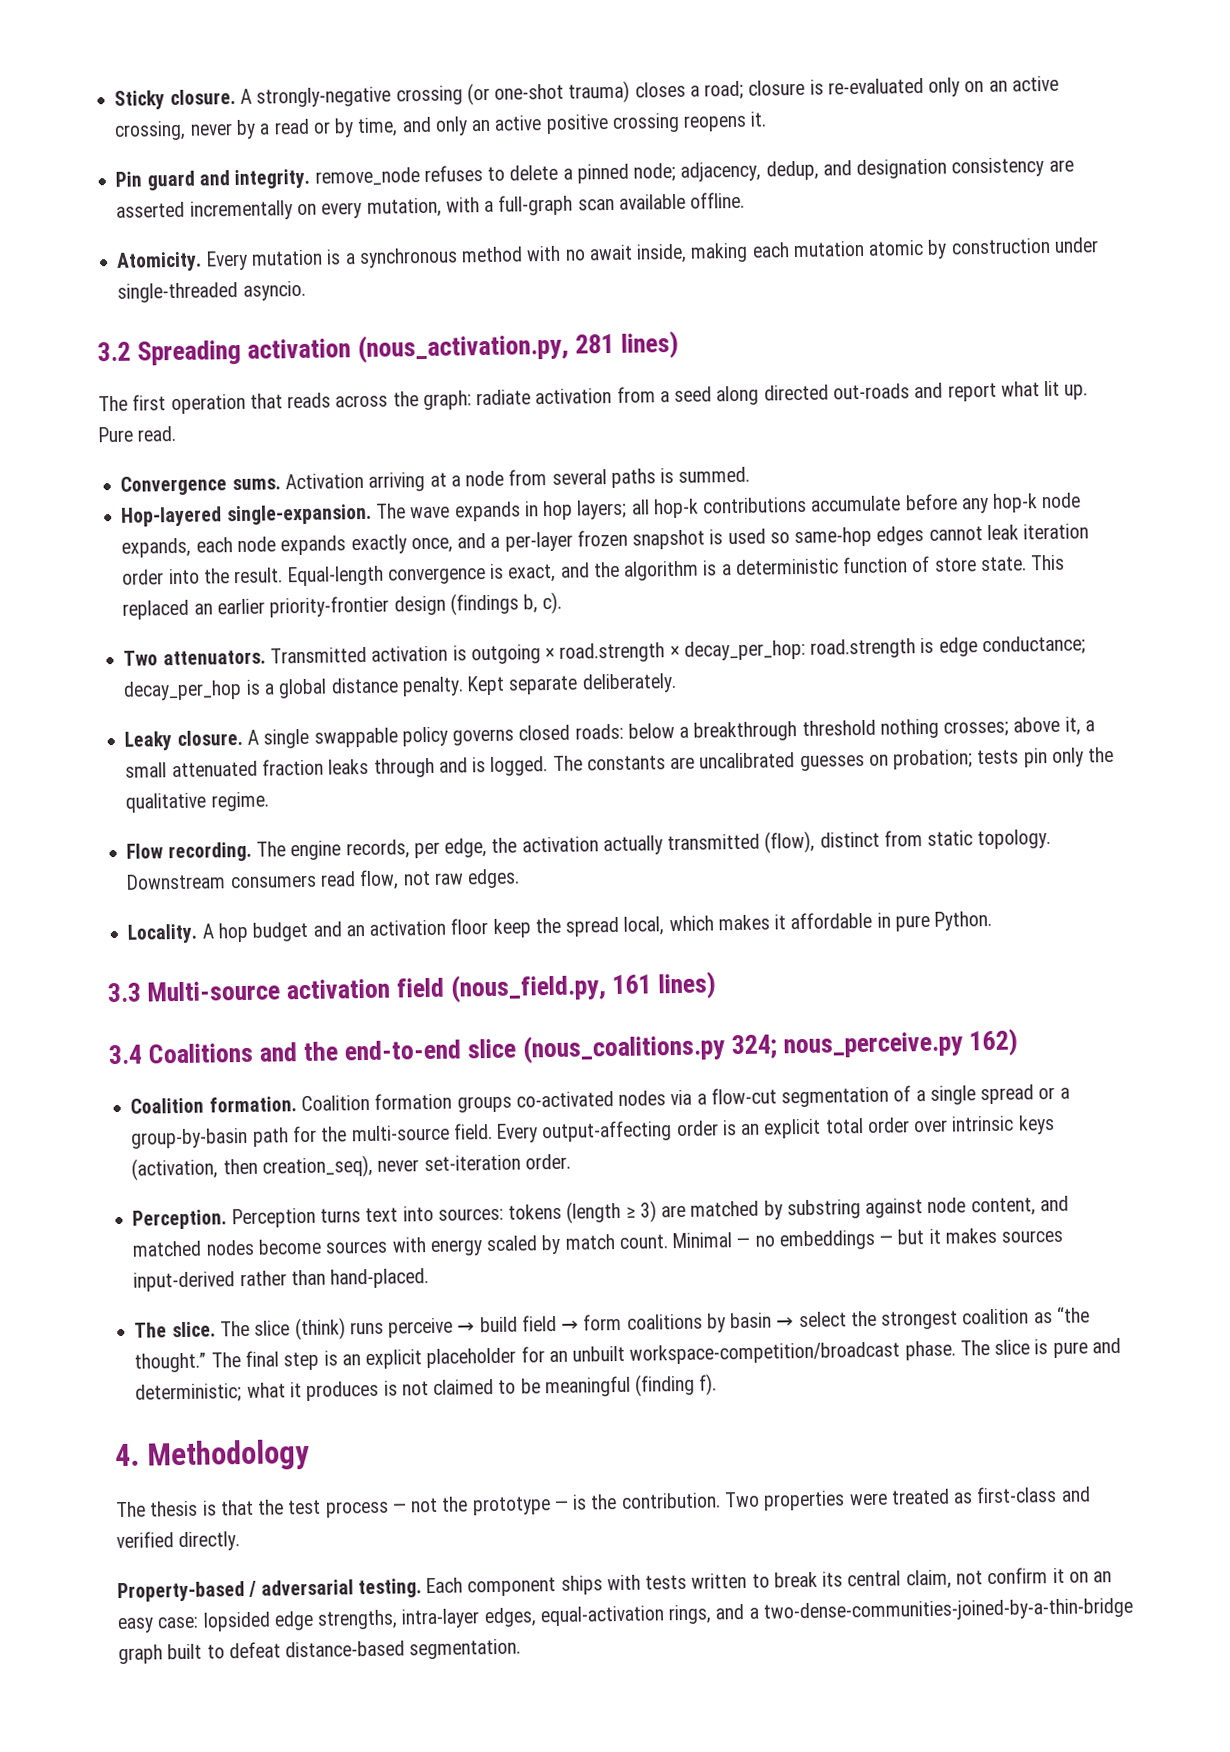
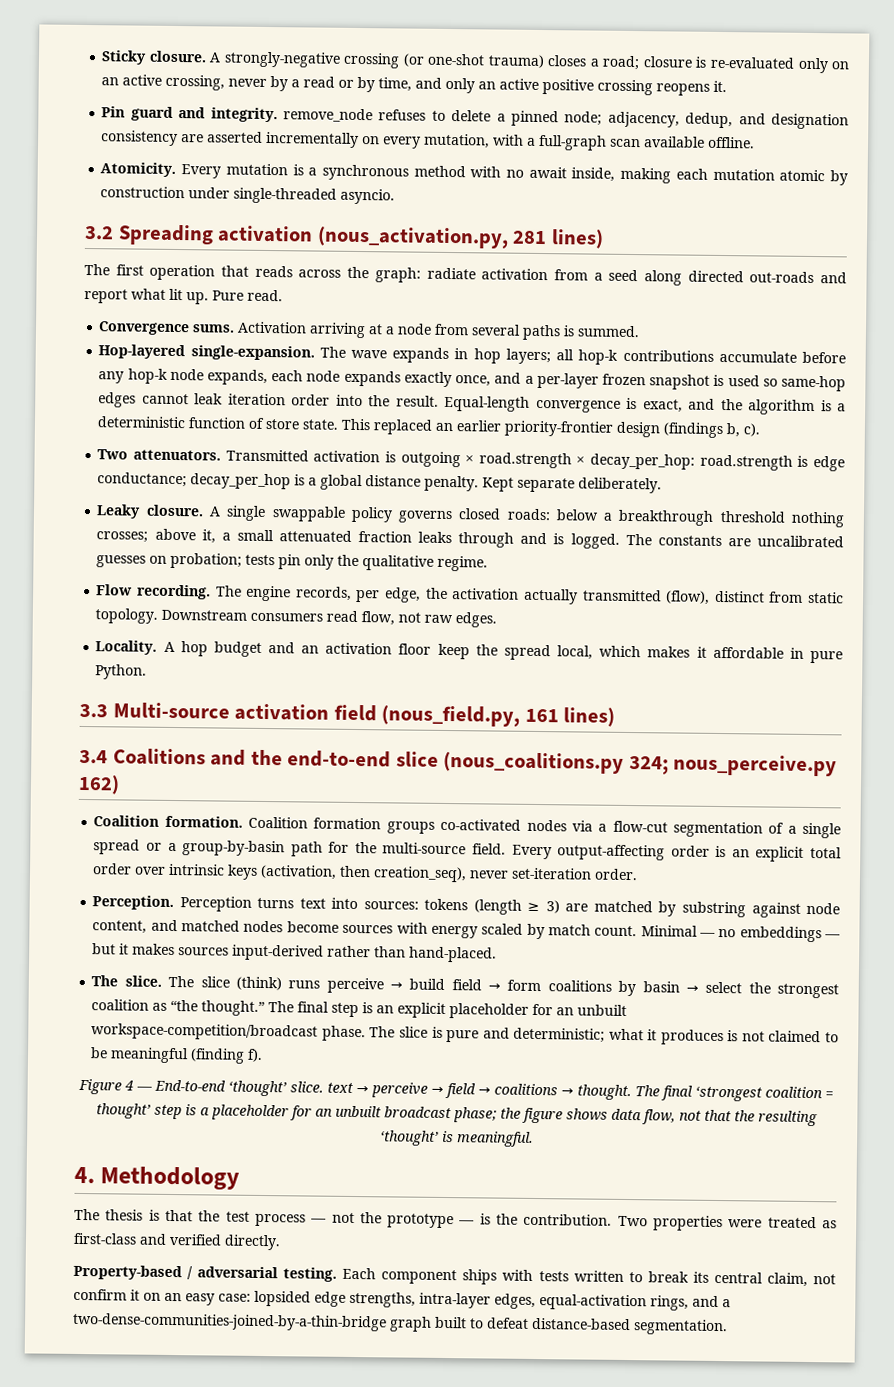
+ Figure 4 — End-to-end ‘thought’ slice. text → perceive → field → coalitions → thought. The final ‘strongest coalition = thought’ step is a placeholder for an unbuilt broadcast phase; the figure shows data flow, not that the resulting ‘thought’ is meaningful.

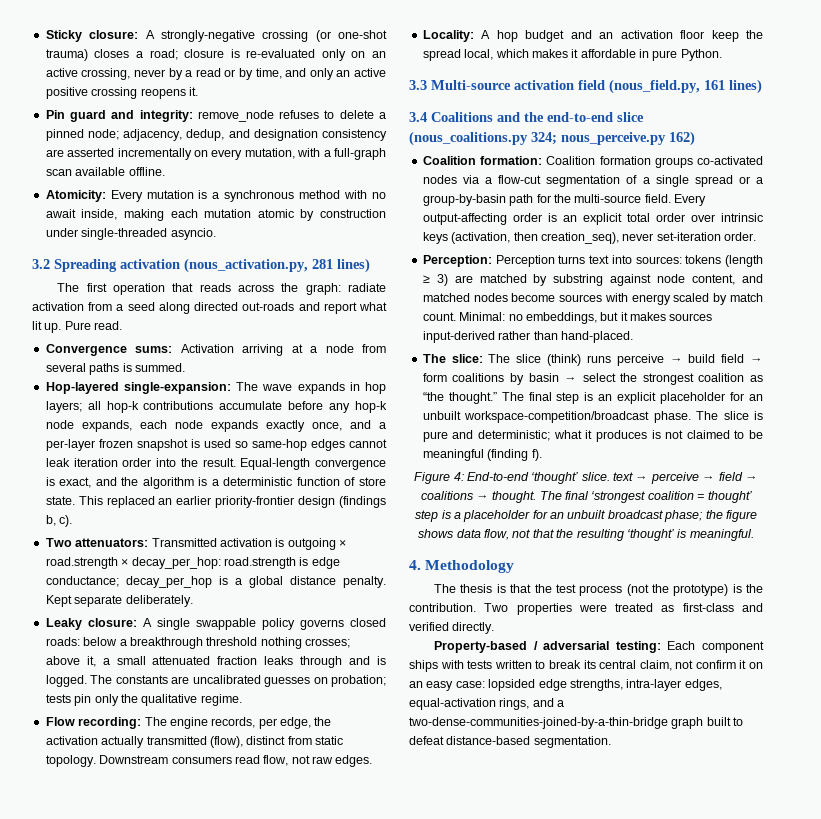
- Sticky closure. A strongly-negative crossing (or one-shot trauma) closes a road; closure is re-evaluated only on an active crossing, never by a read or by time, and only an active positive crossing reopens it.
+ Sticky closure: A strongly-negative crossing (or one-shot trauma) closes a road; closure is re-evaluated only on an active crossing, never by a read or by time, and only an active positive crossing reopens it.
- Pin guard and integrity. remove_node refuses to delete a pinned node; adjacency, dedup, and designation consistency are asserted incrementally on every mutation, with a full-graph scan available offline.
+ Pin guard and integrity: remove_node refuses to delete a pinned node; adjacency, dedup, and designation consistency are asserted incrementally on every mutation, with a full-graph scan available offline.
- Atomicity. Every mutation is a synchronous method with no await inside, making each mutation atomic by construction under single-threaded asyncio.
+ Atomicity: Every mutation is a synchronous method with no await inside, making each mutation atomic by construction under single-threaded asyncio.
- Convergence sums. Activation arriving at a node from several paths is summed.
+ Convergence sums: Activation arriving at a node from several paths is summed.
- Hop-layered single-expansion. The wave expands in hop layers; all hop-k contributions accumulate before any hop-k node expands, each node expands exactly once, and a per-layer frozen snapshot is used so same-hop edges cannot leak iteration order into the result.
+ Hop-layered single-expansion: The wave expands in hop layers; all hop-k contributions accumulate before any hop-k node expands, each node expands exactly once, and a per-layer frozen snapshot is used so same-hop edges cannot leak iteration order into the result.
- Two attenuators. Transmitted activation is outgoing × road.strength × decay_per_hop: road.strength is edge conductance; decay_per_hop is a global distance penalty.
+ Two attenuators: Transmitted activation is outgoing × road.strength × decay_per_hop: road.strength is edge conductance; decay_per_hop is a global distance penalty.
- Leaky closure. A single swappable policy governs closed roads: below a breakthrough threshold nothing crosses; above it, a small attenuated fraction leaks through and is logged.
+ Leaky closure: A single swappable policy governs closed roads: below a breakthrough threshold nothing crosses; above it, a small attenuated fraction leaks through and is logged.
- Flow recording. The engine records, per edge, the activation actually transmitted (flow), distinct from static topology.
+ Flow recording: The engine records, per edge, the activation actually transmitted (flow), distinct from static topology.
- Locality. A hop budget and an activation floor keep the spread local, which makes it affordable in pure Python.
+ Locality: A hop budget and an activation floor keep the spread local, which makes it affordable in pure Python.
- Coalition formation. Coalition formation groups co-activated nodes via a flow-cut segmentation of a single spread or a group-by-basin path for the multi-source field.
+ Coalition formation: Coalition formation groups co-activated nodes via a flow-cut segmentation of a single spread or a group-by-basin path for the multi-source field.
- Perception. Perception turns text into sources: tokens (length ≥ 3) are matched by substring against node content, and matched nodes become sources with energy scaled by match count.
+ Perception: Perception turns text into sources: tokens (length ≥ 3) are matched by substring against node content, and matched nodes become sources with energy scaled by match count.
- Minimal — no embeddings — but it makes sources input-derived rather than hand-placed.
+ Minimal: no embeddings, but it makes sources input-derived rather than hand-placed.
- The slice. The slice (think) runs perceive → build field → form coalitions by basin → select the strongest coalition as “the thought.”
+ The slice: The slice (think) runs perceive → build field → form coalitions by basin → select the strongest coalition as “the thought.”
- Figure 4 — End-to-end ‘thought’ slice. text → perceive → field → coalitions → thought.
+ Figure 4: End-to-end ‘thought’ slice. text → perceive → field → coalitions → thought.
- The thesis is that the test process — not the prototype — is the contribution.
+ The thesis is that the test process (not the prototype) is the contribution.
- Property-based / adversarial testing. Each component ships with tests written to break its central claim, not confirm it on an easy case: lopsided edge strengths, intra-layer edges, equal-activation rings, and a two-dense-communities-joined-by-a-thin-bridge graph built to defeat distance-based segmentation.
+ Property-based / adversarial testing: Each component ships with tests written to break its central claim, not confirm it on an easy case: lopsided edge strengths, intra-layer edges, equal-activation rings, and a two-dense-communities-joined-by-a-thin-bridge graph built to defeat distance-based segmentation.

